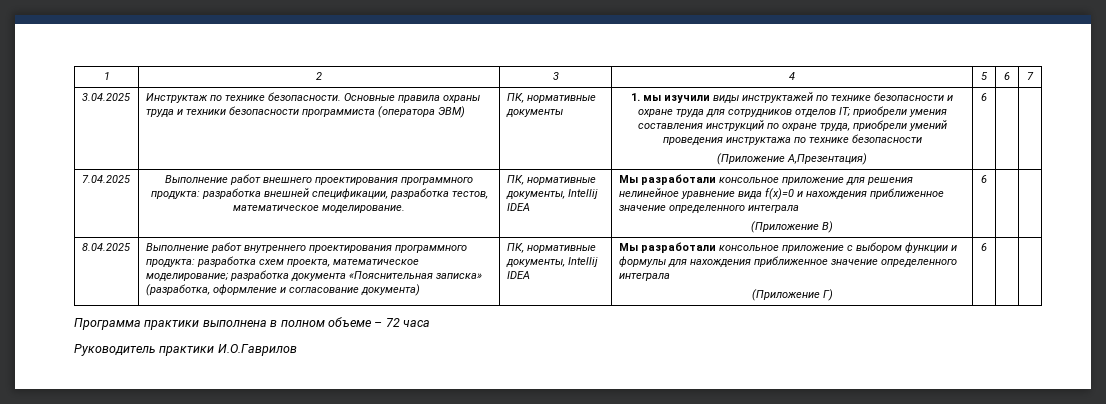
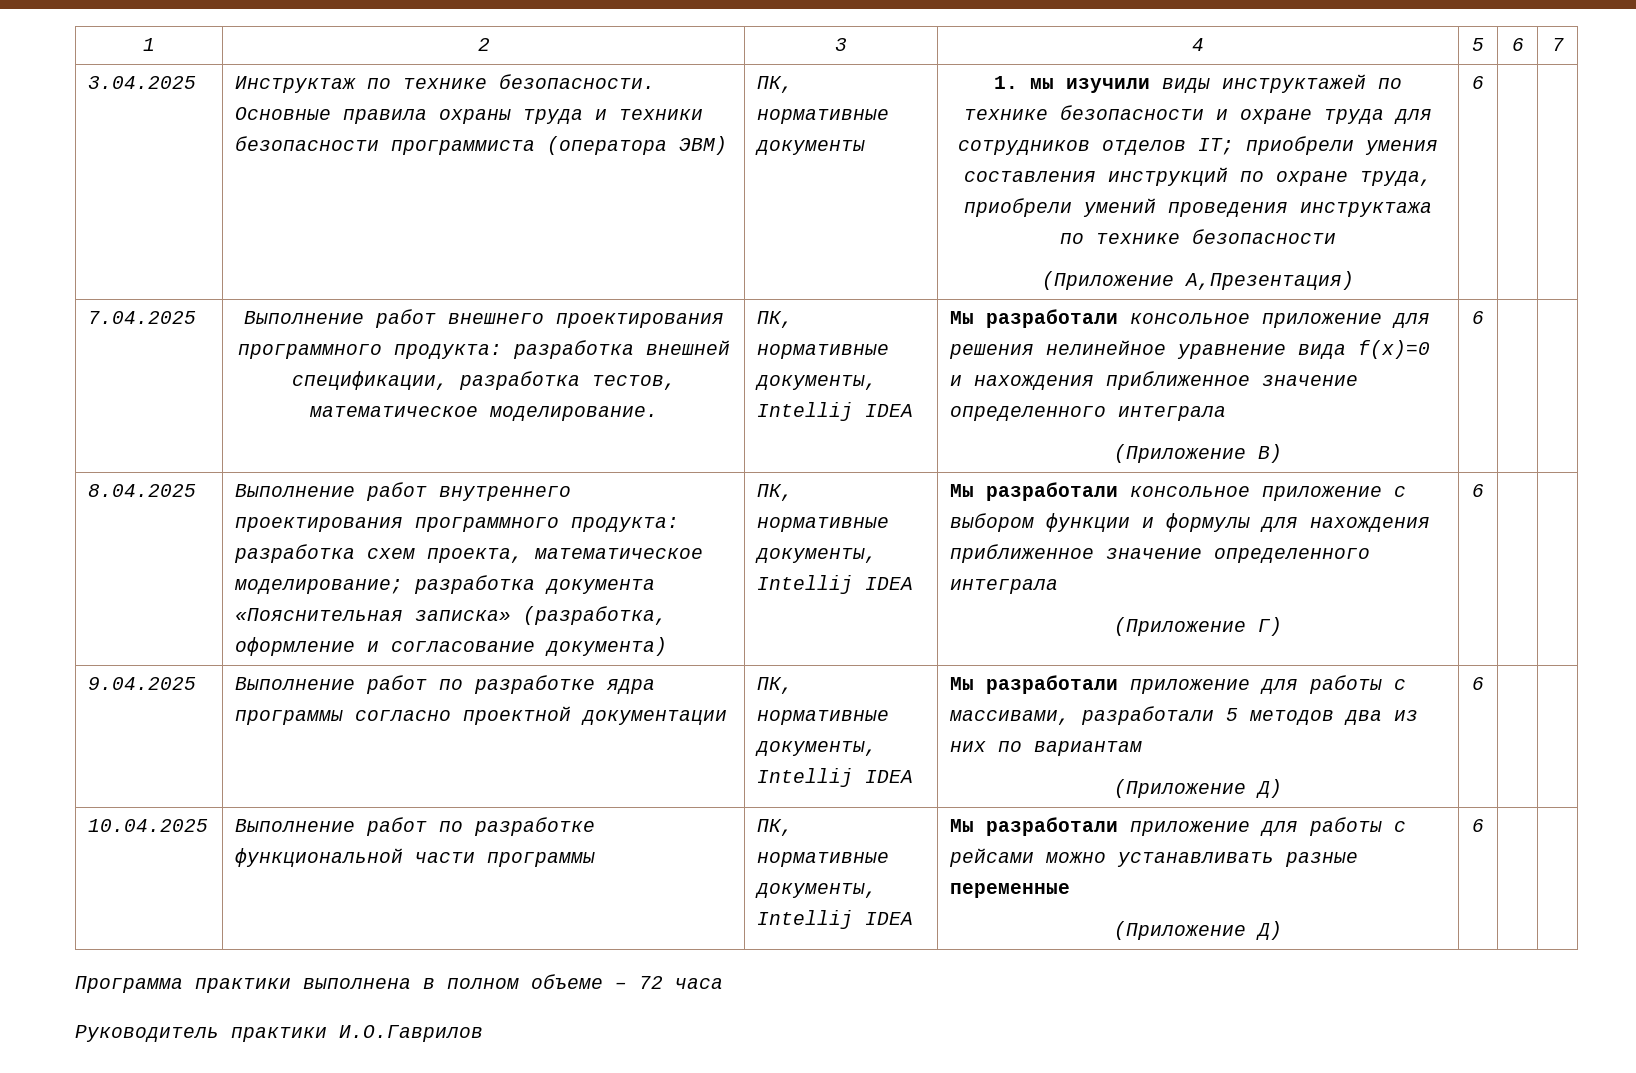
+ 9.04.2025 | Выполнение работ по разработке ядра программы согласно проектной документации | ПК, нормативные документы, Intellij IDEA | Мы разработали приложение для работы с массивами, разработали 5 методов два из них по вариантам
+ (Приложение Д) | 6 | |
+ 10.04.2025 | Выполнение работ по разработке функциональной части программы | ПК, нормативные документы, Intellij IDEA | Мы разработали приложение для работы с рейсами можно устанавливать разные переменные
+ (Приложение Д) | 6 | |

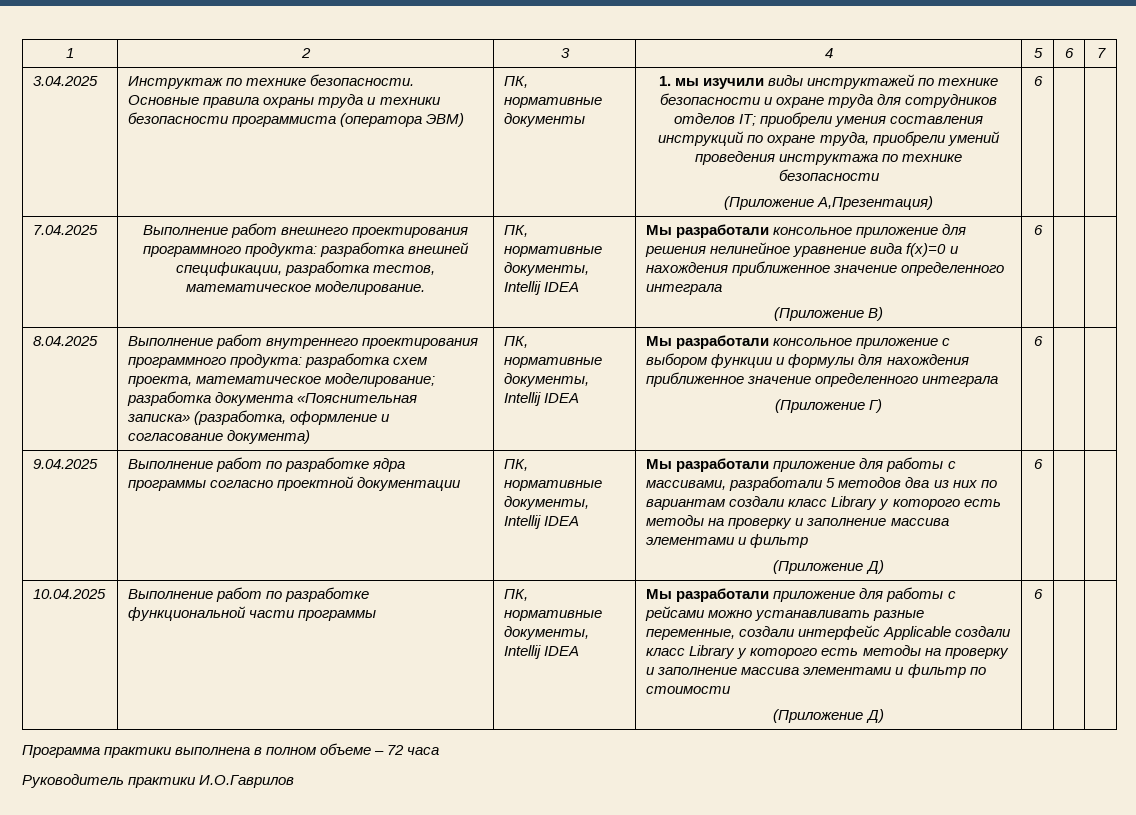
- Мы разработали приложение для работы с массивами, разработали 5 методов два из них по вариантам
+ Мы разработали приложение для работы с массивами, разработали 5 методов два из них по вариантам создали класс Library у которого есть методы на проверку и заполнение массива элементами и фильтр
- Мы разработали приложение для работы с рейсами можно устанавливать разные переменные
+ Мы разработали приложение для работы с рейсами можно устанавливать разные переменные, создали интерфейс Applicable создали класс Library у которого есть методы на проверку и заполнение массива элементами и фильтр по стоимости

